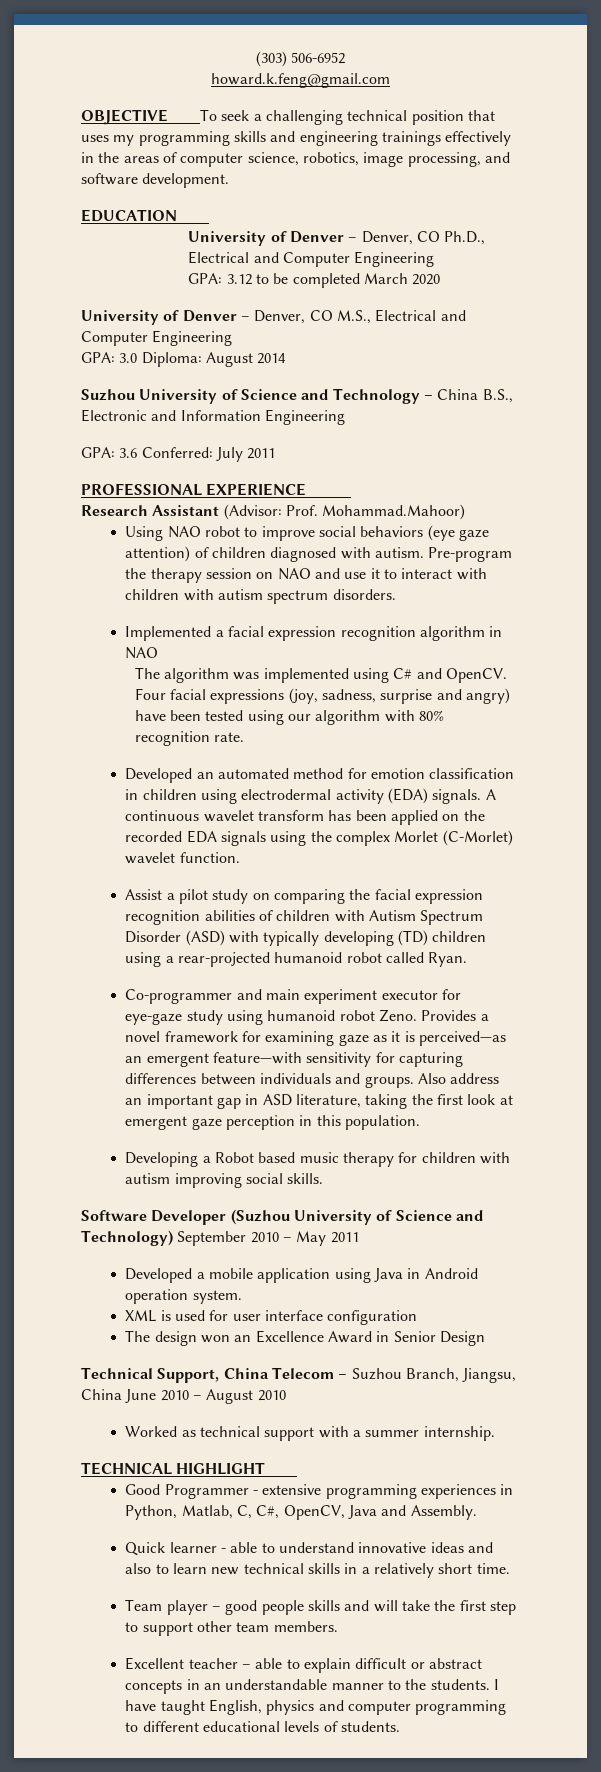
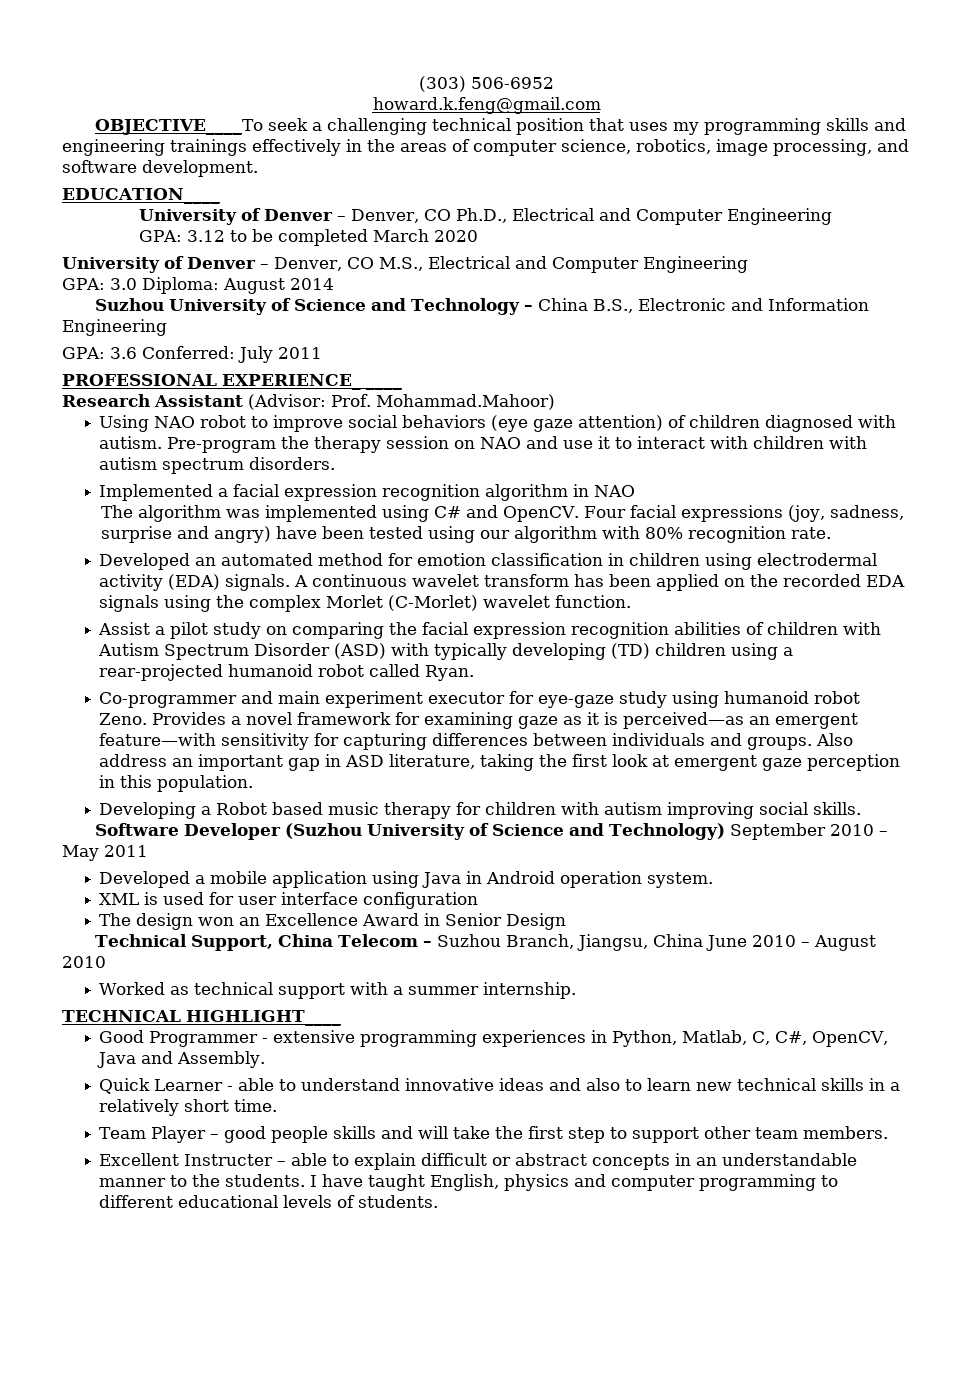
- Quick learner - able to understand innovative ideas and also to learn new technical skills in a relatively short time.
+ Quick Learner - able to understand innovative ideas and also to learn new technical skills in a relatively short time.
- Team player – good people skills and will take the first step to support other team members.
+ Team Player – good people skills and will take the first step to support other team members.
- Excellent teacher – able to explain difficult or abstract concepts in an understandable manner to the students.
+ Excellent Instructer – able to explain difficult or abstract concepts in an understandable manner to the students.

